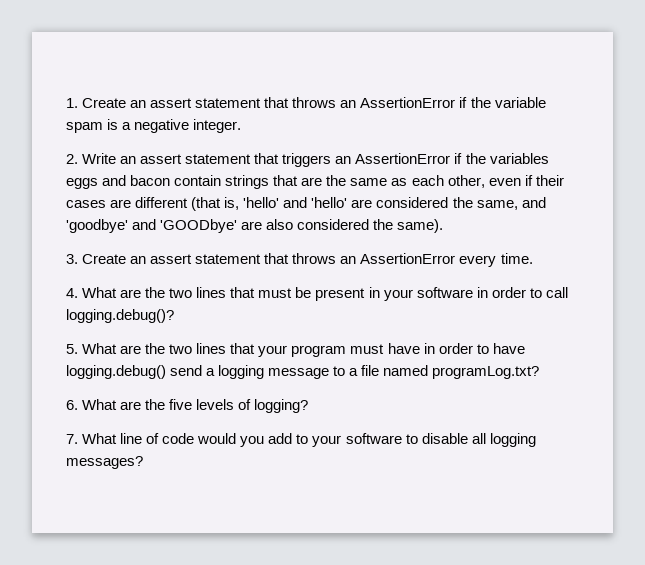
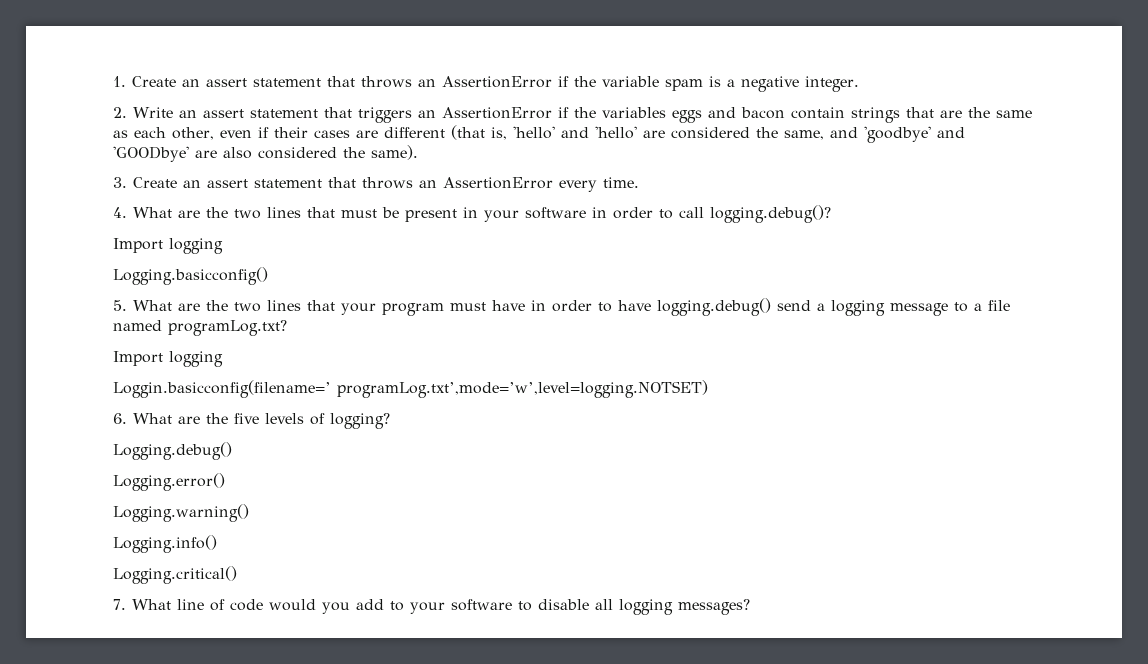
  4. What are the two lines that must be present in your software in order to call logging.debug()?
+ Import logging
+ Logging.basicconfig()
  5. What are the two lines that your program must have in order to have logging.debug() send a logging message to a file named programLog.txt?
+ Import logging
+ Loggin.basicconfig(filename=’ programLog.txt’,mode=’w’,level=logging.NOTSET)
+ Logging.debug()
+ Logging.error()
+ Logging.warning()
+ Logging.info()
+ Logging.critical()

